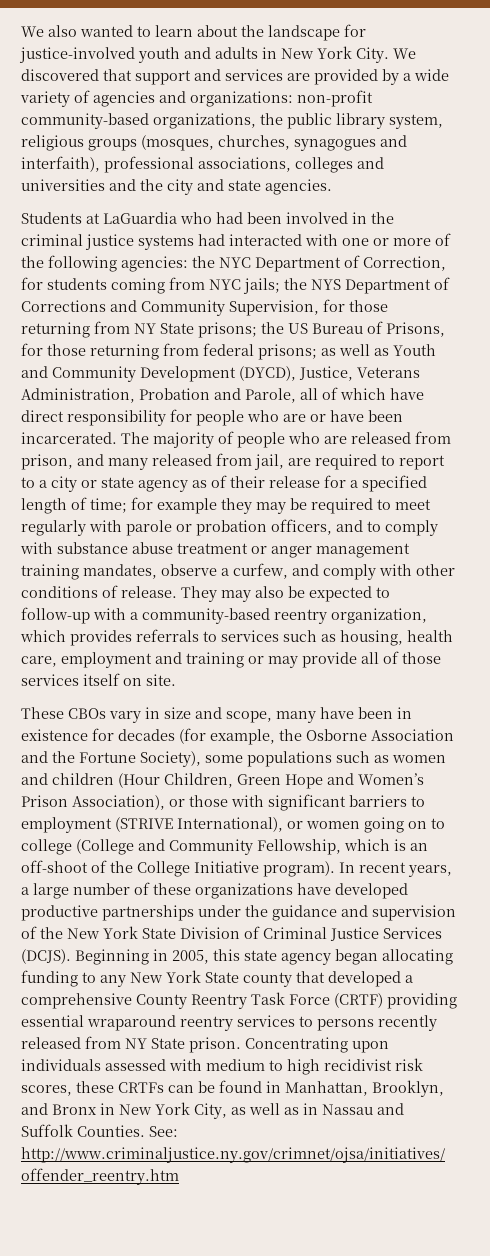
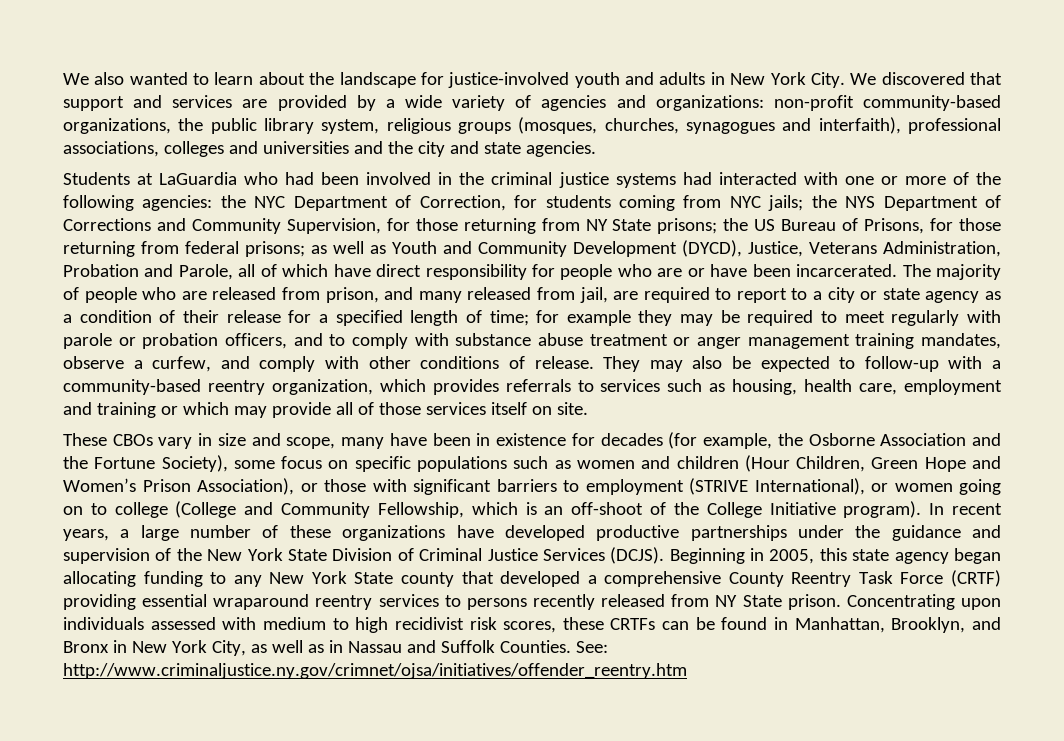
- The majority of people who are released from prison, and many released from jail, are required to report to a city or state agency as of their release for a specified length of time;
+ The majority of people who are released from prison, and many released from jail, are required to report to a city or state agency as a condition of their release for a specified length of time;
- They may also be expected to follow-up with a community-based reentry organization, which provides referrals to services such as housing, health care, employment and training or may provide all of those services itself on site.
+ They may also be expected to follow-up with a community-based reentry organization, which provides referrals to services such as housing, health care, employment and training or which may provide all of those services itself on site.
- These CBOs vary in size and scope, many have been in existence for decades (for example, the Osborne Association and the Fortune Society), some populations such as women and children (Hour Children, Green Hope and Women’s Prison Association), or those with significant barriers to employment (STRIVE International), or women going on to college (College and Community Fellowship, which is an off-shoot of the College Initiative program).
+ These CBOs vary in size and scope, many have been in existence for decades (for example, the Osborne Association and the Fortune Society), some focus on specific populations such as women and children (Hour Children, Green Hope and Women’s Prison Association), or those with significant barriers to employment (STRIVE International), or women going on to college (College and Community Fellowship, which is an off-shoot of the College Initiative program).

